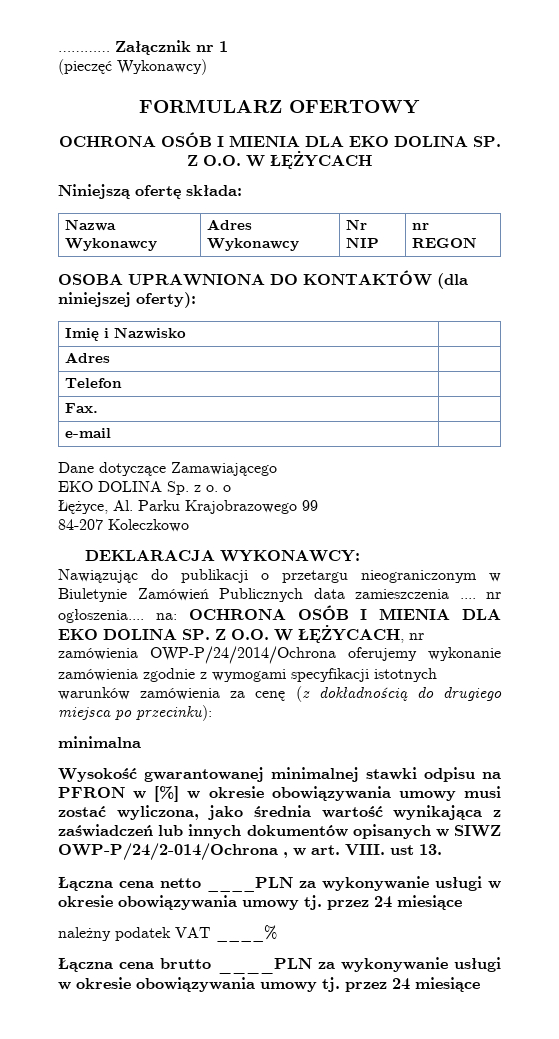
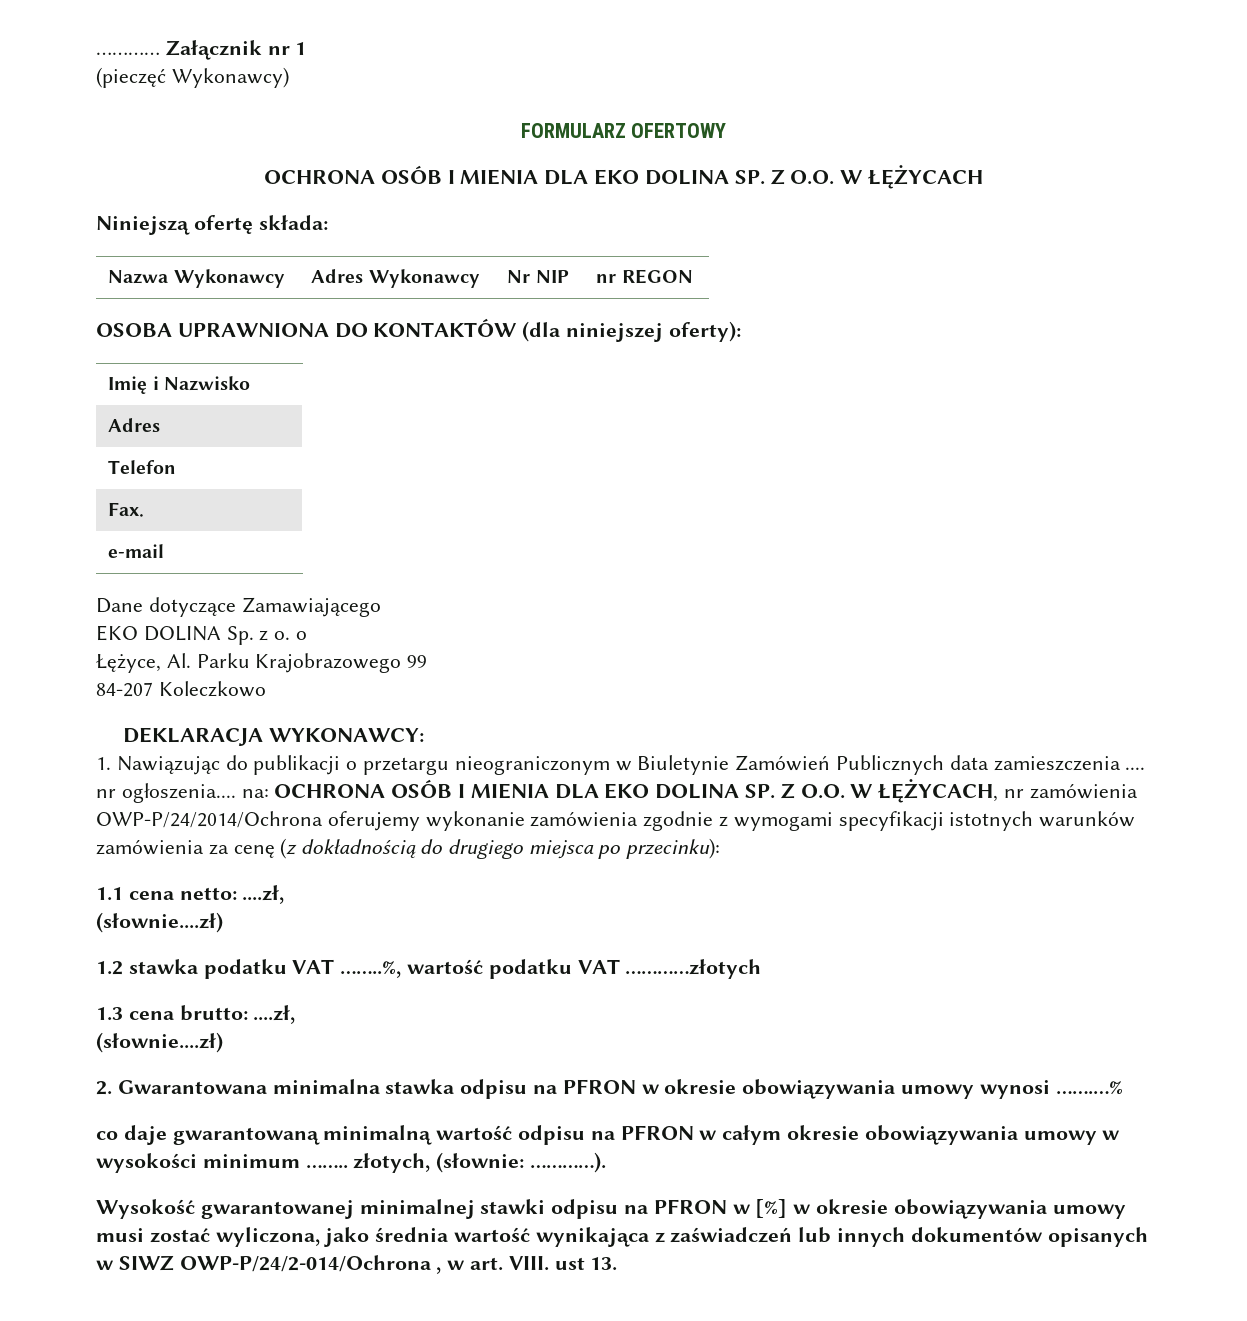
- Nawiązując do publikacji o przetargu nieograniczonym w Biuletynie Zamówień Publicznych data zamieszczenia .... nr ogłoszenia.... na: OCHRONA OSÓB I MIENIA DLA EKO DOLINA SP. Z O.O. W ŁĘŻYCACH, nr zamówienia OWP-P/24/2014/Ochrona oferujemy wykonanie zamówienia zgodnie z wymogami specyfikacji istotnych warunków zamówienia za cenę (z dokładnością do drugiego miejsca po przecinku):
+ 1. Nawiązując do publikacji o przetargu nieograniczonym w Biuletynie Zamówień Publicznych data zamieszczenia .... nr ogłoszenia.... na: OCHRONA OSÓB I MIENIA DLA EKO DOLINA SP. Z O.O. W ŁĘŻYCACH, nr zamówienia OWP-P/24/2014/Ochrona oferujemy wykonanie zamówienia zgodnie z wymogami specyfikacji istotnych warunków zamówienia za cenę (z dokładnością do drugiego miejsca po przecinku):
- minimalna
+ 1.1 cena netto: ....zł,
+ (słownie....zł)
+ 1.2 stawka podatku VAT ……..%, wartość podatku VAT …………złotych
+ 1.3 cena brutto: ....zł,
+ (słownie....zł)
+ 2. Gwarantowana minimalna stawka odpisu na PFRON w okresie obowiązywania umowy wynosi …….…%
+ co daje gwarantowaną minimalną wartość odpisu na PFRON w całym okresie obowiązywania umowy w wysokości minimum …….. złotych, (słownie: …………).
- Łączna cena netto ____PLN za wykonywanie usługi w okresie obowiązywania umowy tj. przez 24 miesiące
- należny podatek VAT ____%
- Łączna cena brutto ____PLN za wykonywanie usługi w okresie obowiązywania umowy tj. przez 24 miesiące

